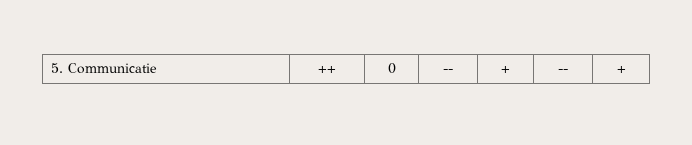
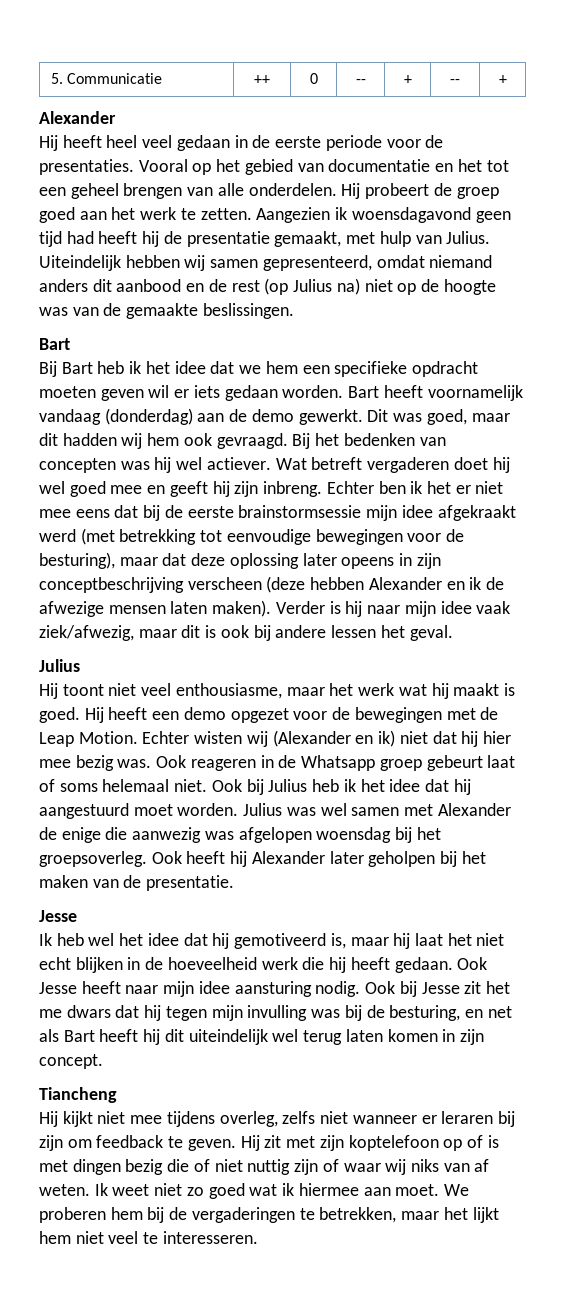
  5. Communicatie | ++ | 0 | -- | + | -- | +
+ Alexander
+ Hij heeft heel veel gedaan in de eerste periode voor de presentaties. Vooral op het gebied van documentatie en het tot een geheel brengen van alle onderdelen. Hij probeert de groep goed aan het werk te zetten. Aangezien ik woensdagavond geen tijd had heeft hij de presentatie gemaakt, met hulp van Julius. Uiteindelijk hebben wij samen gepresenteerd, omdat niemand anders dit aanbood en de rest (op Julius na) niet op de hoogte was van de gemaakte beslissingen.
+ Bart
+ Bij Bart heb ik het idee dat we hem een specifieke opdracht moeten geven wil er iets gedaan worden. Bart heeft voornamelijk vandaag (donderdag) aan de demo gewerkt. Dit was goed, maar dit hadden wij hem ook gevraagd. Bij het bedenken van concepten was hij wel actiever. Wat betreft vergaderen doet hij wel goed mee en geeft hij zijn inbreng. Echter ben ik het er niet mee eens dat bij de eerste brainstormsessie mijn idee afgekraakt werd (met betrekking tot eenvoudige bewegingen voor de besturing), maar dat deze oplossing later opeens in zijn conceptbeschrijving verscheen (deze hebben Alexander en ik de afwezige mensen laten maken). Verder is hij naar mijn idee vaak ziek/afwezig, maar dit is ook bij andere lessen het geval.
+ Julius
+ Hij toont niet veel enthousiasme, maar het werk wat hij maakt is goed. Hij heeft een demo opgezet voor de bewegingen met de Leap Motion. Echter wisten wij (Alexander en ik) niet dat hij hier mee bezig was. Ook reageren in de Whatsapp groep gebeurt laat of soms helemaal niet. Ook bij Julius heb ik het idee dat hij aangestuurd moet worden. Julius was wel samen met Alexander de enige die aanwezig was afgelopen woensdag bij het groepsoverleg. Ook heeft hij Alexander later geholpen bij het maken van de presentatie.
+ Jesse
+ Ik heb wel het idee dat hij gemotiveerd is, maar hij laat het niet echt blijken in de hoeveelheid werk die hij heeft gedaan. Ook Jesse heeft naar mijn idee aansturing nodig. Ook bij Jesse zit het me dwars dat hij tegen mijn invulling was bij de besturing, en net als Bart heeft hij dit uiteindelijk wel terug laten komen in zijn concept.
+ Tiancheng
+ Hij kijkt niet mee tijdens overleg, zelfs niet wanneer er leraren bij zijn om feedback te geven. Hij zit met zijn koptelefoon op of is met dingen bezig die of niet nuttig zijn of waar wij niks van af weten. Ik weet niet zo goed wat ik hiermee aan moet. We proberen hem bij de vergaderingen te betrekken, maar het lijkt hem niet veel te interesseren.

